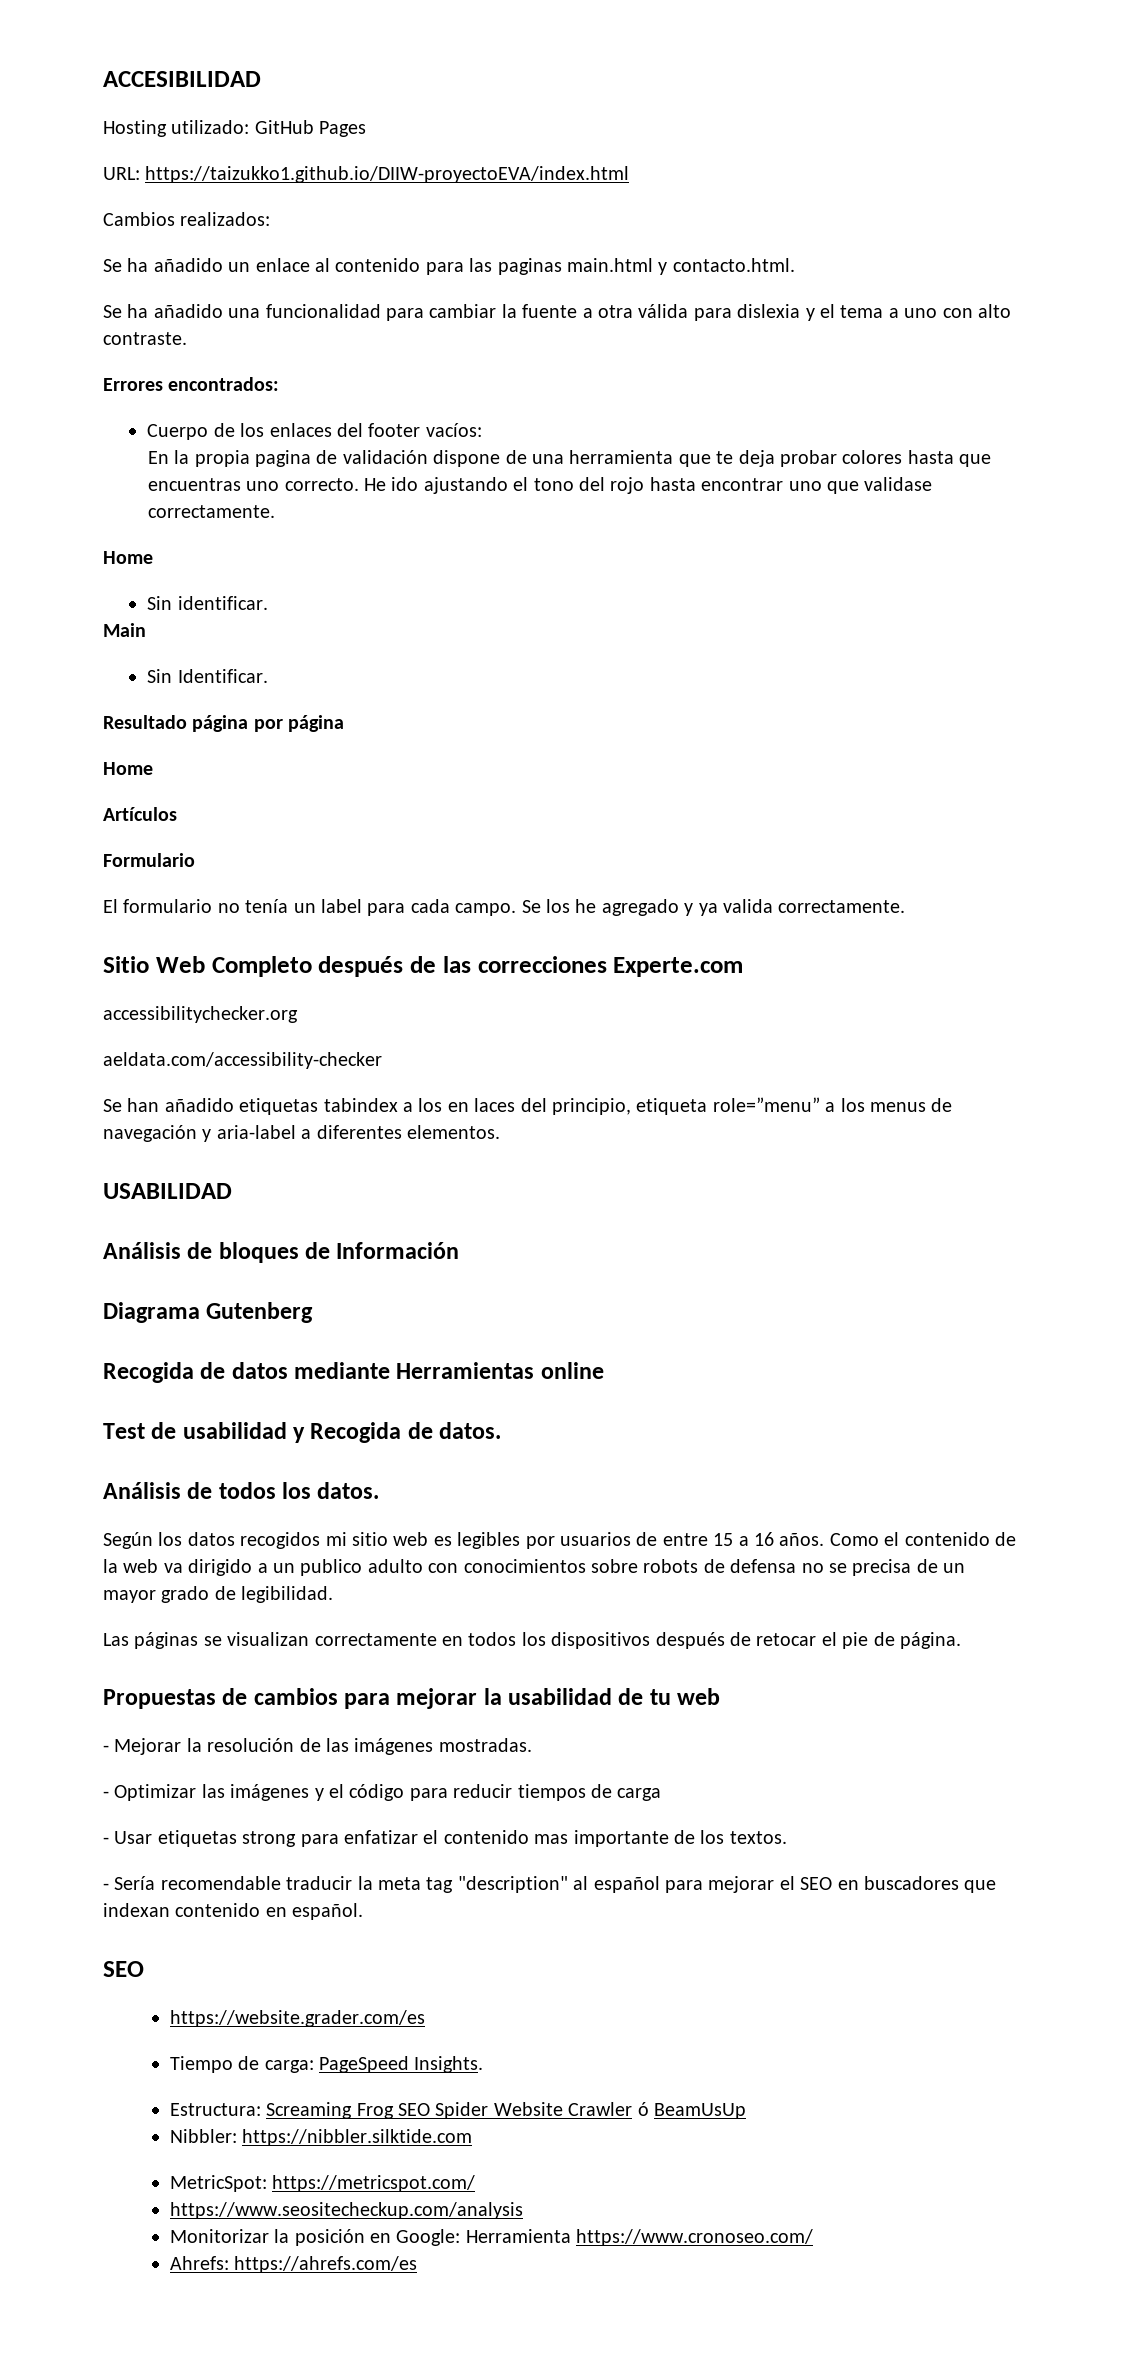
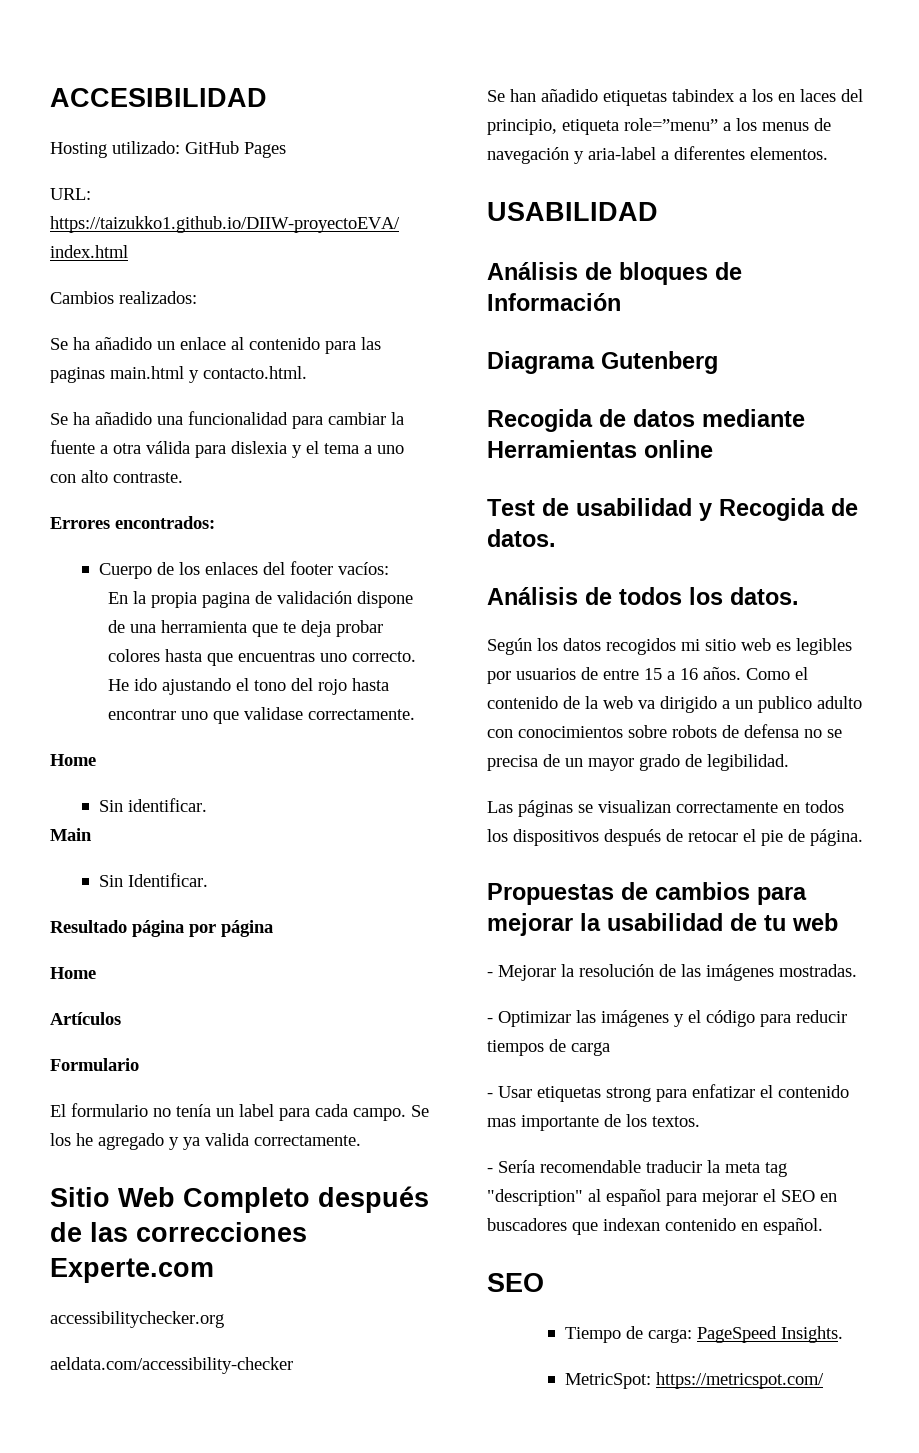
- https://website.grader.com/es
- Estructura: Screaming Frog SEO Spider Website Crawler ó BeamUsUp
- Nibbler: https://nibbler.silktide.com
  MetricSpot: https://metricspot.com/
- https://www.seositecheckup.com/analysis
- Monitorizar la posición en Google: Herramienta https://www.cronoseo.com/
- Ahrefs: https://ahrefs.com/es

